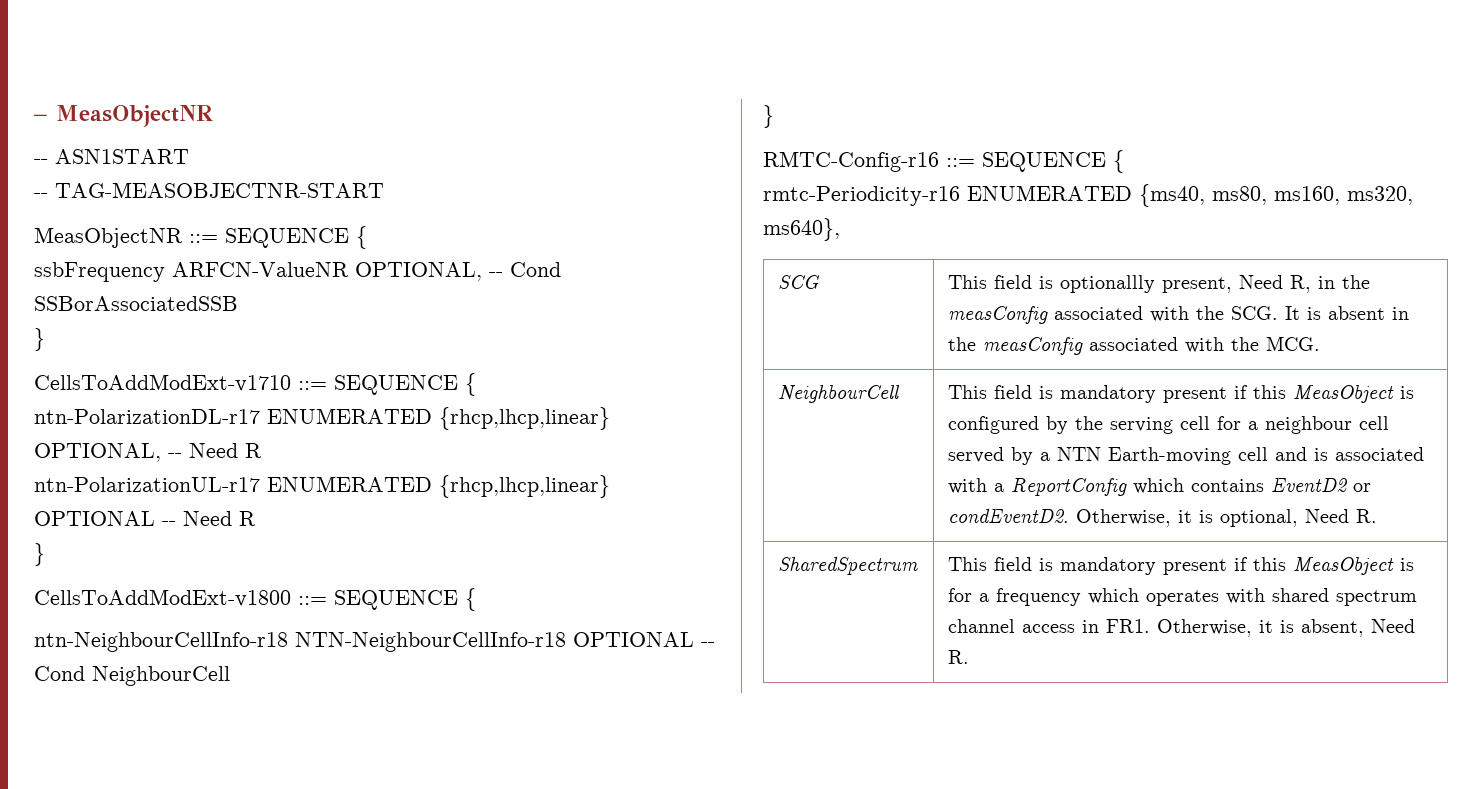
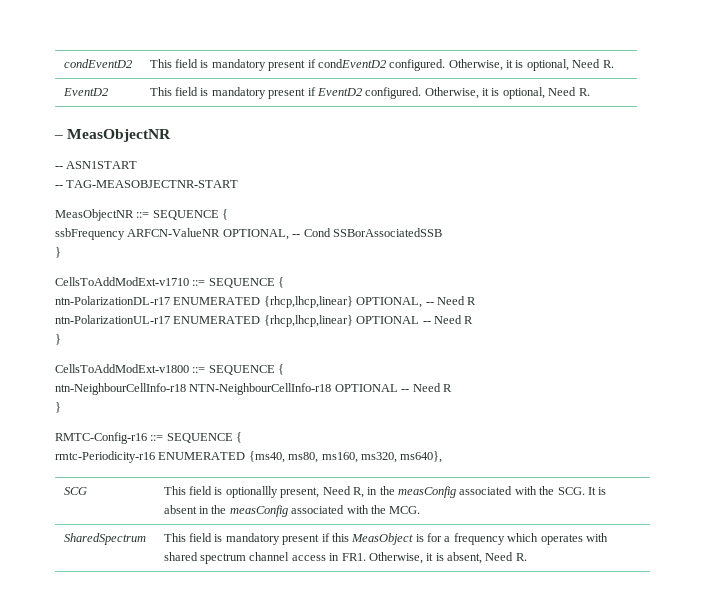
+ condEventD2 | This field is mandatory present if condEventD2 configured. Otherwise, it is optional, Need R.
+ EventD2 | This field is mandatory present if EventD2 configured. Otherwise, it is optional, Need R.
- ntn-NeighbourCellInfo-r18 NTN-NeighbourCellInfo-r18 OPTIONAL -- Cond NeighbourCell
+ ntn-NeighbourCellInfo-r18 NTN-NeighbourCellInfo-r18 OPTIONAL -- Need R
- NeighbourCell | This field is mandatory present if this MeasObject is configured by the serving cell for a neighbour cell served by a NTN Earth-moving cell and is associated with a ReportConfig which contains EventD2 or condEventD2. Otherwise, it is optional, Need R.

